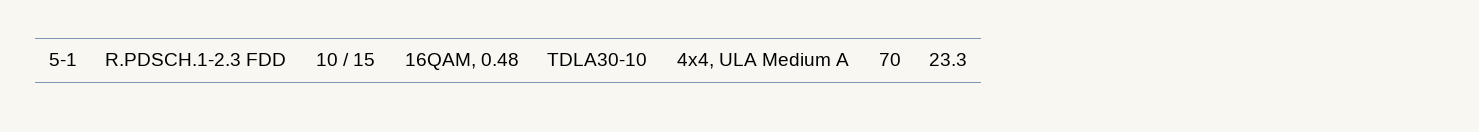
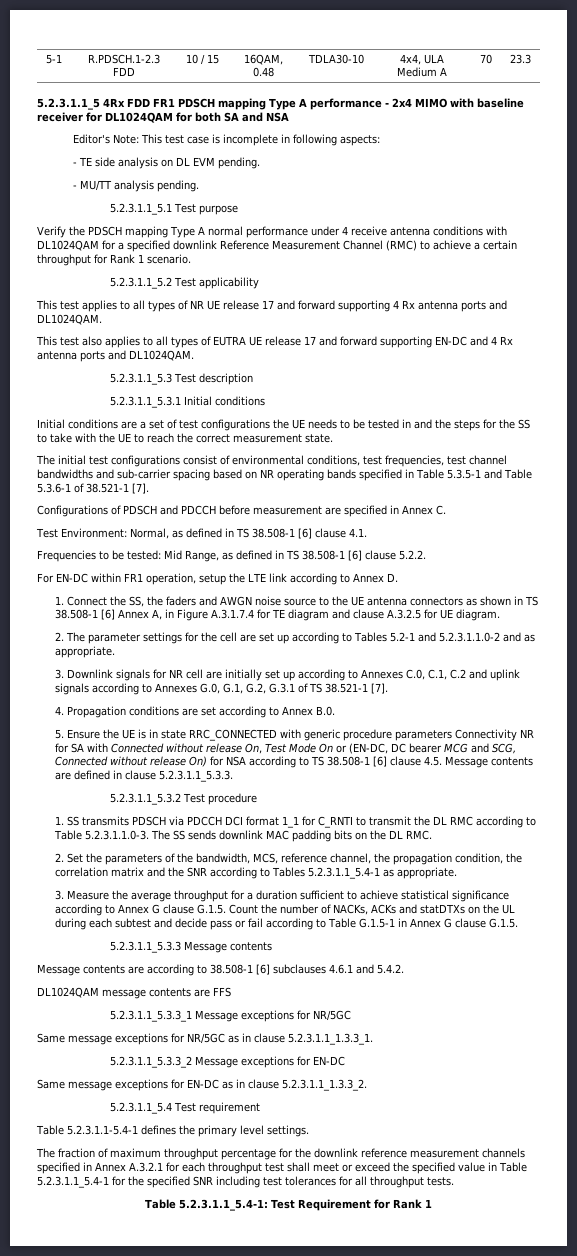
+ 5.2.3.1.1_5 4Rx FDD FR1 PDSCH mapping Type A performance - 2x4 MIMO with baseline receiver for DL1024QAM for both SA and NSA
+ Editor's Note: This test case is incomplete in following aspects:
+ - TE side analysis on DL EVM pending.
+ - MU/TT analysis pending.
+ 5.2.3.1.1_5.1 Test purpose
+ Verify the PDSCH mapping Type A normal performance under 4 receive antenna conditions with DL1024QAM for a specified downlink Reference Measurement Channel (RMC) to achieve a certain throughput for Rank 1 scenario.
+ 5.2.3.1.1_5.2 Test applicability
+ This test applies to all types of NR UE release 17 and forward supporting 4 Rx antenna ports and DL1024QAM.
+ This test also applies to all types of EUTRA UE release 17 and forward supporting EN-DC and 4 Rx antenna ports and DL1024QAM.
+ 5.2.3.1.1_5.3 Test description
+ 5.2.3.1.1_5.3.1 Initial conditions
+ Initial conditions are a set of test configurations the UE needs to be tested in and the steps for the SS to take with the UE to reach the correct measurement state.
+ The initial test configurations consist of environmental conditions, test frequencies, test channel bandwidths and sub-carrier spacing based on NR operating bands specified in Table 5.3.5-1 and Table 5.3.6-1 of 38.521-1 [7].
+ Configurations of PDSCH and PDCCH before measurement are specified in Annex C.
+ Test Environment: Normal, as defined in TS 38.508-1 [6] clause 4.1.
+ Frequencies to be tested: Mid Range, as defined in TS 38.508-1 [6] clause 5.2.2.
+ For EN-DC within FR1 operation, setup the LTE link according to Annex D.
+ 1. Connect the SS, the faders and AWGN noise source to the UE antenna connectors as shown in TS 38.508-1 [6] Annex A, in Figure A.3.1.7.4 for TE diagram and clause A.3.2.5 for UE diagram.
+ 2. The parameter settings for the cell are set up according to Tables 5.2-1 and 5.2.3.1.1.0-2 and as appropriate.
+ 3. Downlink signals for NR cell are initially set up according to Annexes C.0, C.1, C.2 and uplink signals according to Annexes G.0, G.1, G.2, G.3.1 of TS 38.521-1 [7].
+ 4. Propagation conditions are set according to Annex B.0.
+ 5. Ensure the UE is in state RRC_CONNECTED with generic procedure parameters Connectivity NR for SA with Connected without release On, Test Mode On or (EN-DC, DC bearer MCG and SCG, Connected without release On) for NSA according to TS 38.508-1 [6] clause 4.5. Message contents are defined in clause 5.2.3.1.1_5.3.3.
+ 5.2.3.1.1_5.3.2 Test procedure
+ 1. SS transmits PDSCH via PDCCH DCI format 1_1 for C_RNTI to transmit the DL RMC according to Table 5.2.3.1.1.0-3. The SS sends downlink MAC padding bits on the DL RMC.
+ 2. Set the parameters of the bandwidth, MCS, reference channel, the propagation condition, the correlation matrix and the SNR according to Tables 5.2.3.1.1_5.4-1 as appropriate.
+ 3. Measure the average throughput for a duration sufficient to achieve statistical significance according to Annex G clause G.1.5. Count the number of NACKs, ACKs and statDTXs on the UL during each subtest and decide pass or fail according to Table G.1.5-1 in Annex G clause G.1.5.
+ 5.2.3.1.1_5.3.3 Message contents
+ Message contents are according to 38.508-1 [6] subclauses 4.6.1 and 5.4.2.
+ DL1024QAM message contents are FFS
+ 5.2.3.1.1_5.3.3_1 Message exceptions for NR/5GC
+ Same message exceptions for NR/5GC as in clause 5.2.3.1.1_1.3.3_1.
+ 5.2.3.1.1_5.3.3_2 Message exceptions for EN-DC
+ Same message exceptions for EN-DC as in clause 5.2.3.1.1_1.3.3_2.
+ 5.2.3.1.1_5.4 Test requirement
+ Table 5.2.3.1.1-5.4-1 defines the primary level settings.
+ The fraction of maximum throughput percentage for the downlink reference measurement channels specified in Annex A.3.2.1 for each throughput test shall meet or exceed the specified value in Table 5.2.3.1.1_5.4-1 for the specified SNR including test tolerances for all throughput tests.
+ Table 5.2.3.1.1_5.4-1: Test Requirement for Rank 1

